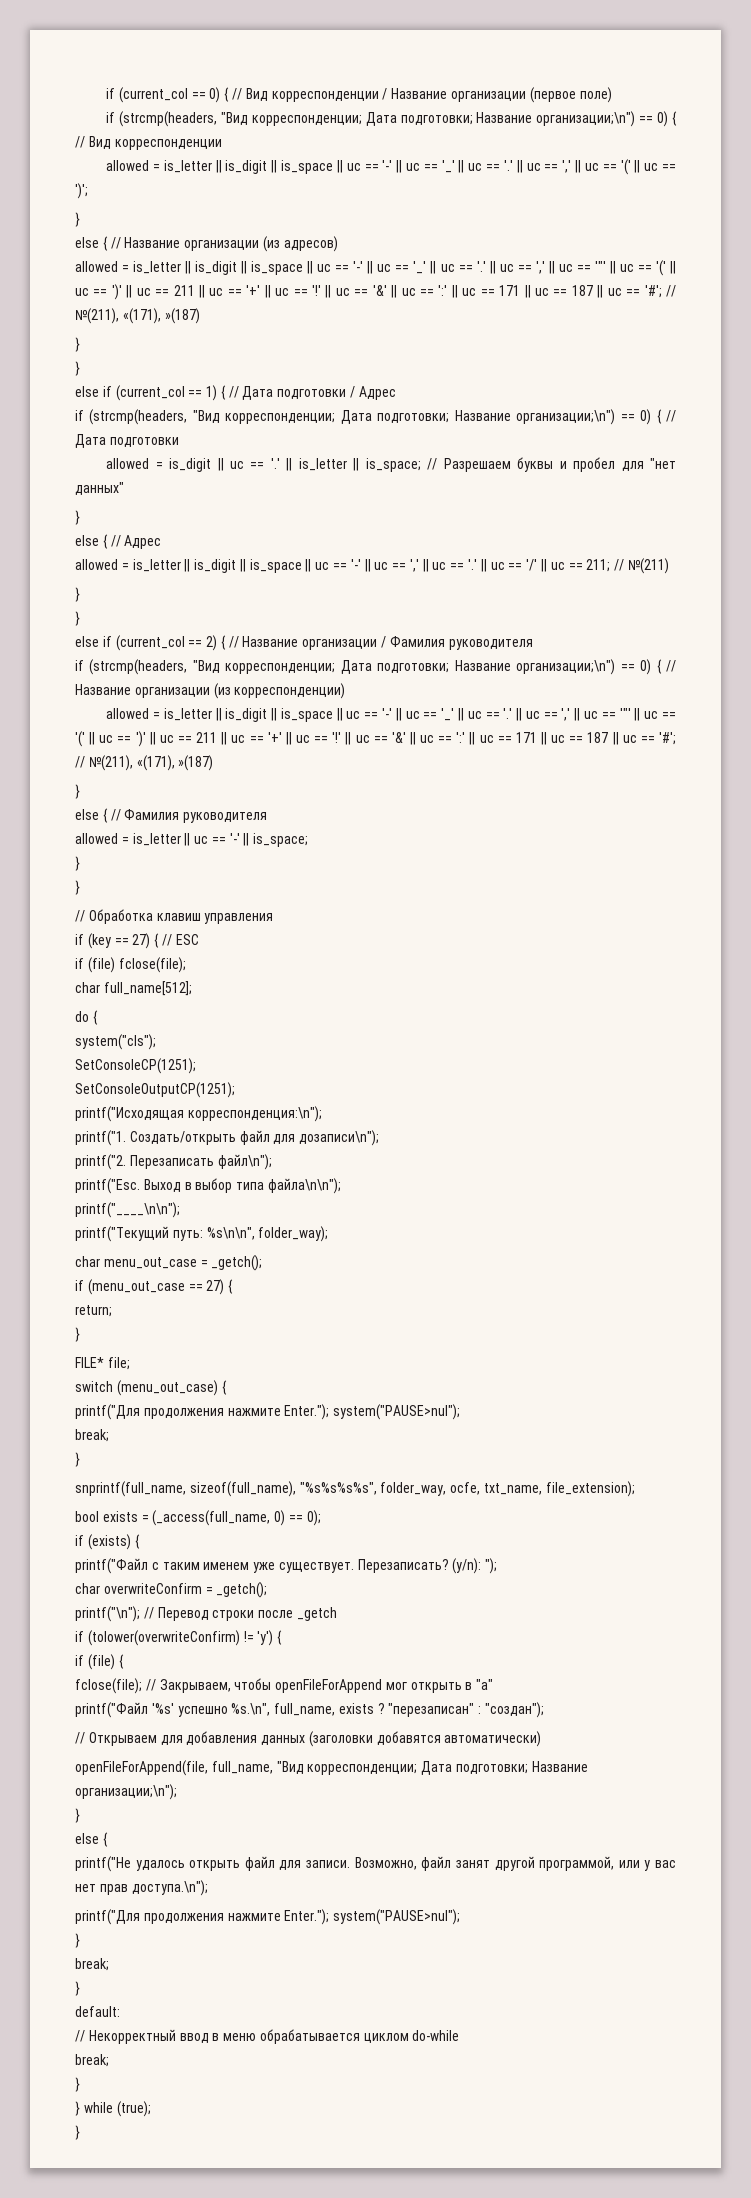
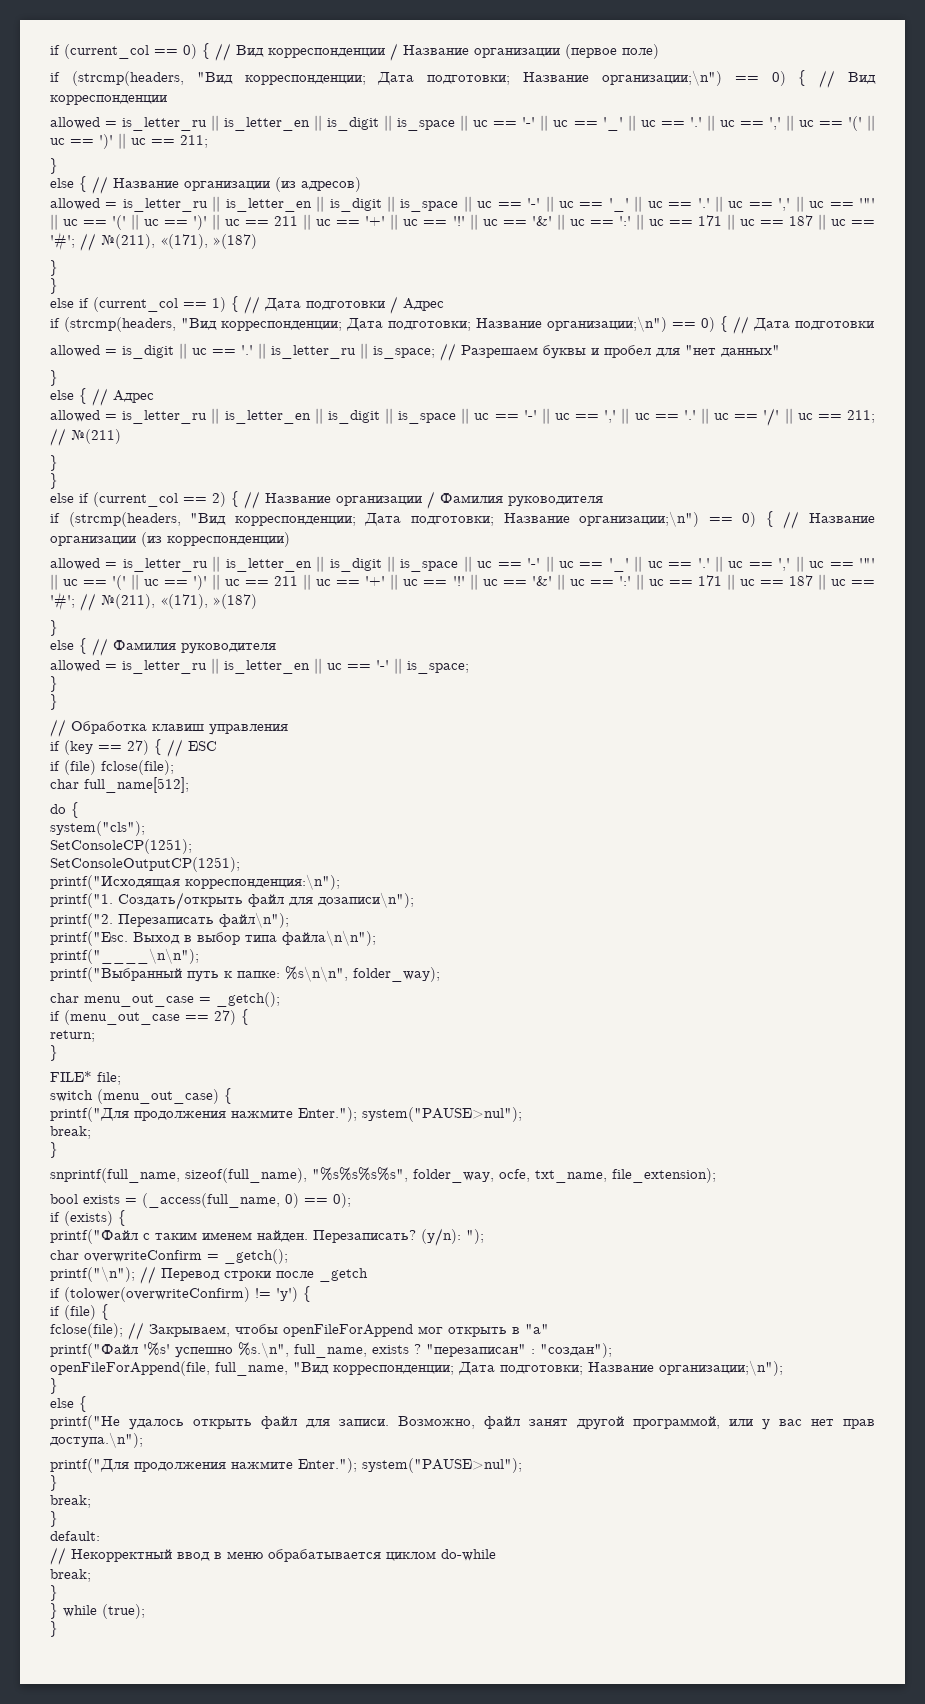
  if (strcmp(headers, "Вид корреспонденции; Дата подготовки; Название организации;\n") == 0) { // Вид корреспонденции
- allowed = is_letter || is_digit || is_space || uc == '-' || uc == '_' || uc == '.'
+ allowed = is_letter_ru || is_letter_en || is_digit || is_space || uc == '-' || uc == '_' || uc == '.'
- || uc == ',' || uc == '(' || uc == ')';
+ || uc == ',' || uc == '(' || uc == ')' || uc == 211;
  else { // Название организации (из адресов)
- allowed = is_letter || is_digit || is_space || uc == '-' || uc == '_' || uc == '.'
+ allowed = is_letter_ru || is_letter_en || is_digit || is_space || uc == '-' || uc == '_' || uc == '.'
- || is_letter || is_space; // Разрешаем буквы и пробел для "нет данных"
+ || is_letter_ru || is_space; // Разрешаем буквы и пробел для "нет данных"
- allowed = is_letter || is_digit || is_space || uc == '-' || uc == ',' || uc == '.'
+ allowed = is_letter_ru || is_letter_en || is_digit || is_space || uc == '-' || uc == ',' || uc == '.'
  if (strcmp(headers, "Вид корреспонденции; Дата подготовки; Название организации;\n") == 0) { // Название организации (из корреспонденции)
- allowed = is_letter || is_digit || is_space || uc == '-' || uc == '_' || uc == '.'
+ allowed = is_letter_ru || is_letter_en || is_digit || is_space || uc == '-' || uc == '_' || uc == '.'
- allowed = is_letter || uc == '-' || is_space;
+ allowed = is_letter_ru || is_letter_en || uc == '-' || is_space;
- printf("Текущий путь: %s\n\n", folder_way);
+ printf("Выбранный путь к папке: %s\n\n", folder_way);
- printf("Файл с таким именем уже существует.
+ printf("Файл с таким именем найден.
- // Открываем для добавления данных (заголовки добавятся автоматически)

